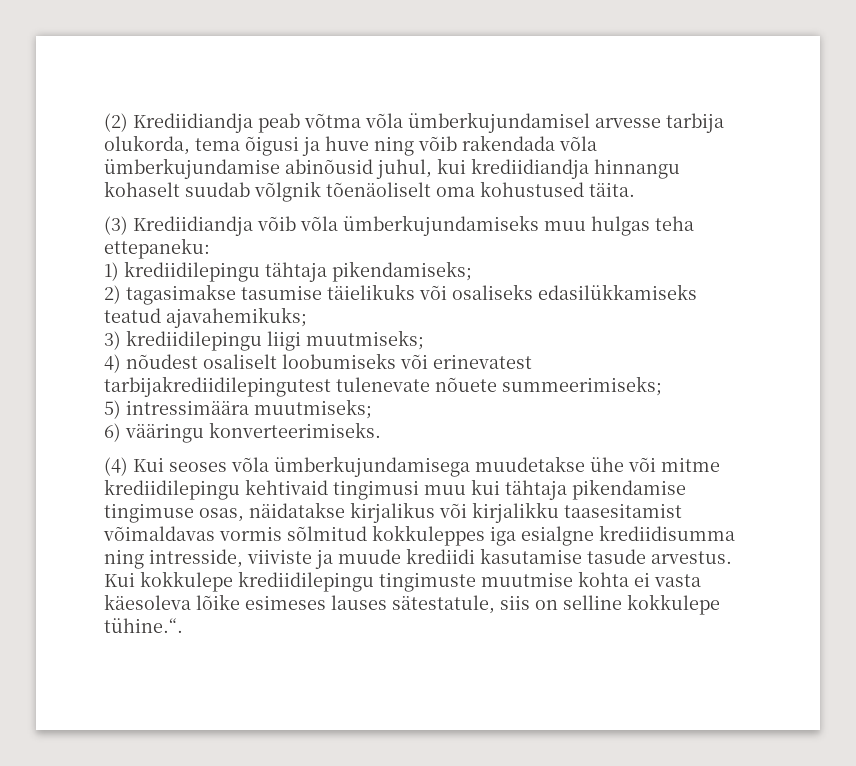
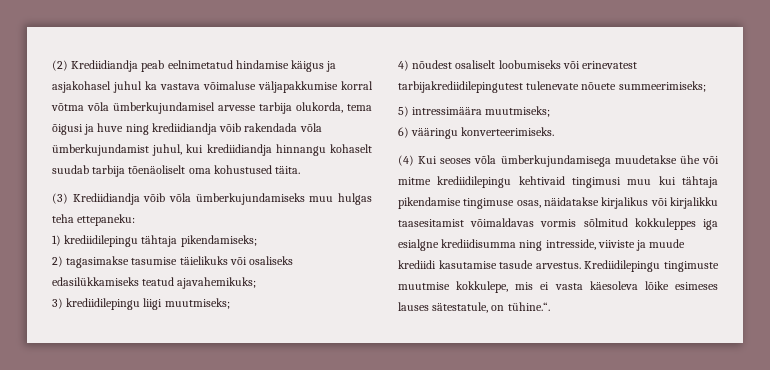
- (2) Krediidiandja peab võtma võla ümberkujundamisel arvesse tarbija olukorda, tema õigusi ja huve ning võib rakendada võla ümberkujundamise abinõusid juhul, kui krediidiandja hinnangu kohaselt suudab võlgnik tõenäoliselt oma kohustused täita.
+ (2) Krediidiandja peab eelnimetatud hindamise käigus ja asjakohasel juhul ka vastava võimaluse väljapakkumise korral võtma võla ümberkujundamisel arvesse tarbija olukorda, tema õigusi ja huve ning krediidiandja võib rakendada võla ümberkujundamist juhul, kui krediidiandja hinnangu kohaselt suudab tarbija tõenäoliselt oma kohustused täita.
- Kui kokkulepe krediidilepingu tingimuste muutmise kohta ei vasta käesoleva lõike esimeses lauses sätestatule, siis on selline kokkulepe tühine.“.
+ Krediidilepingu tingimuste muutmise kokkulepe, mis ei vasta käesoleva lõike esimeses lauses sätestatule, on tühine.“.

